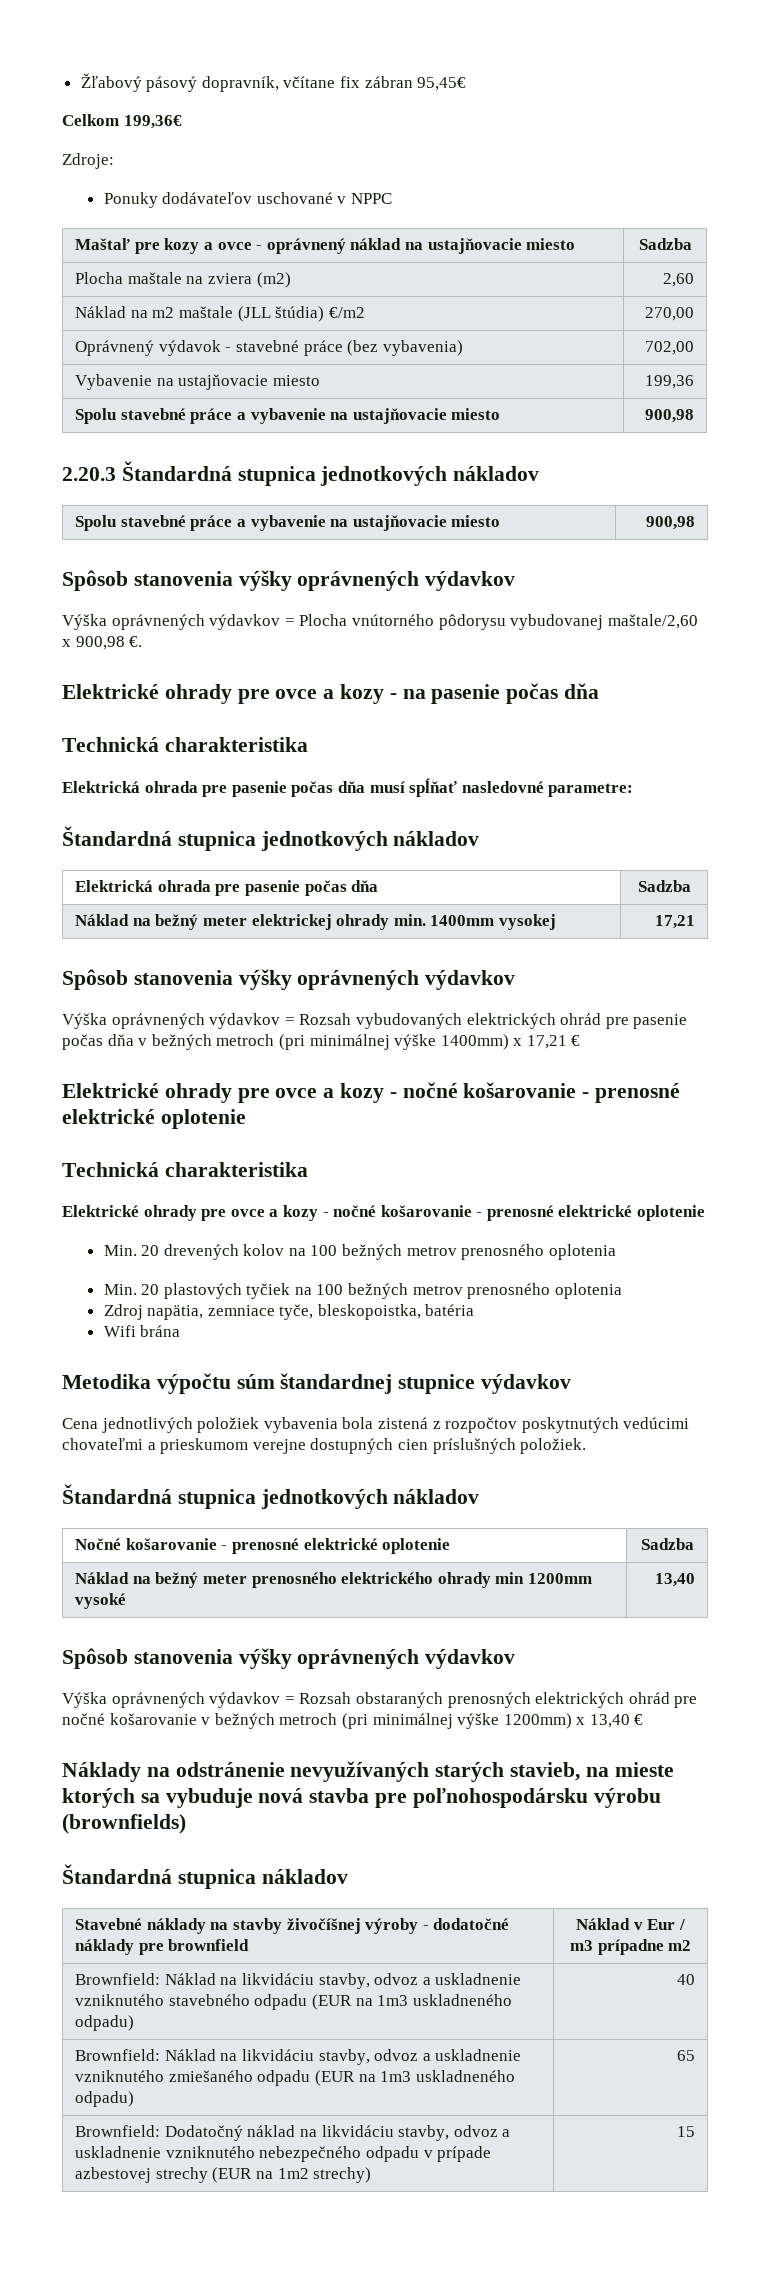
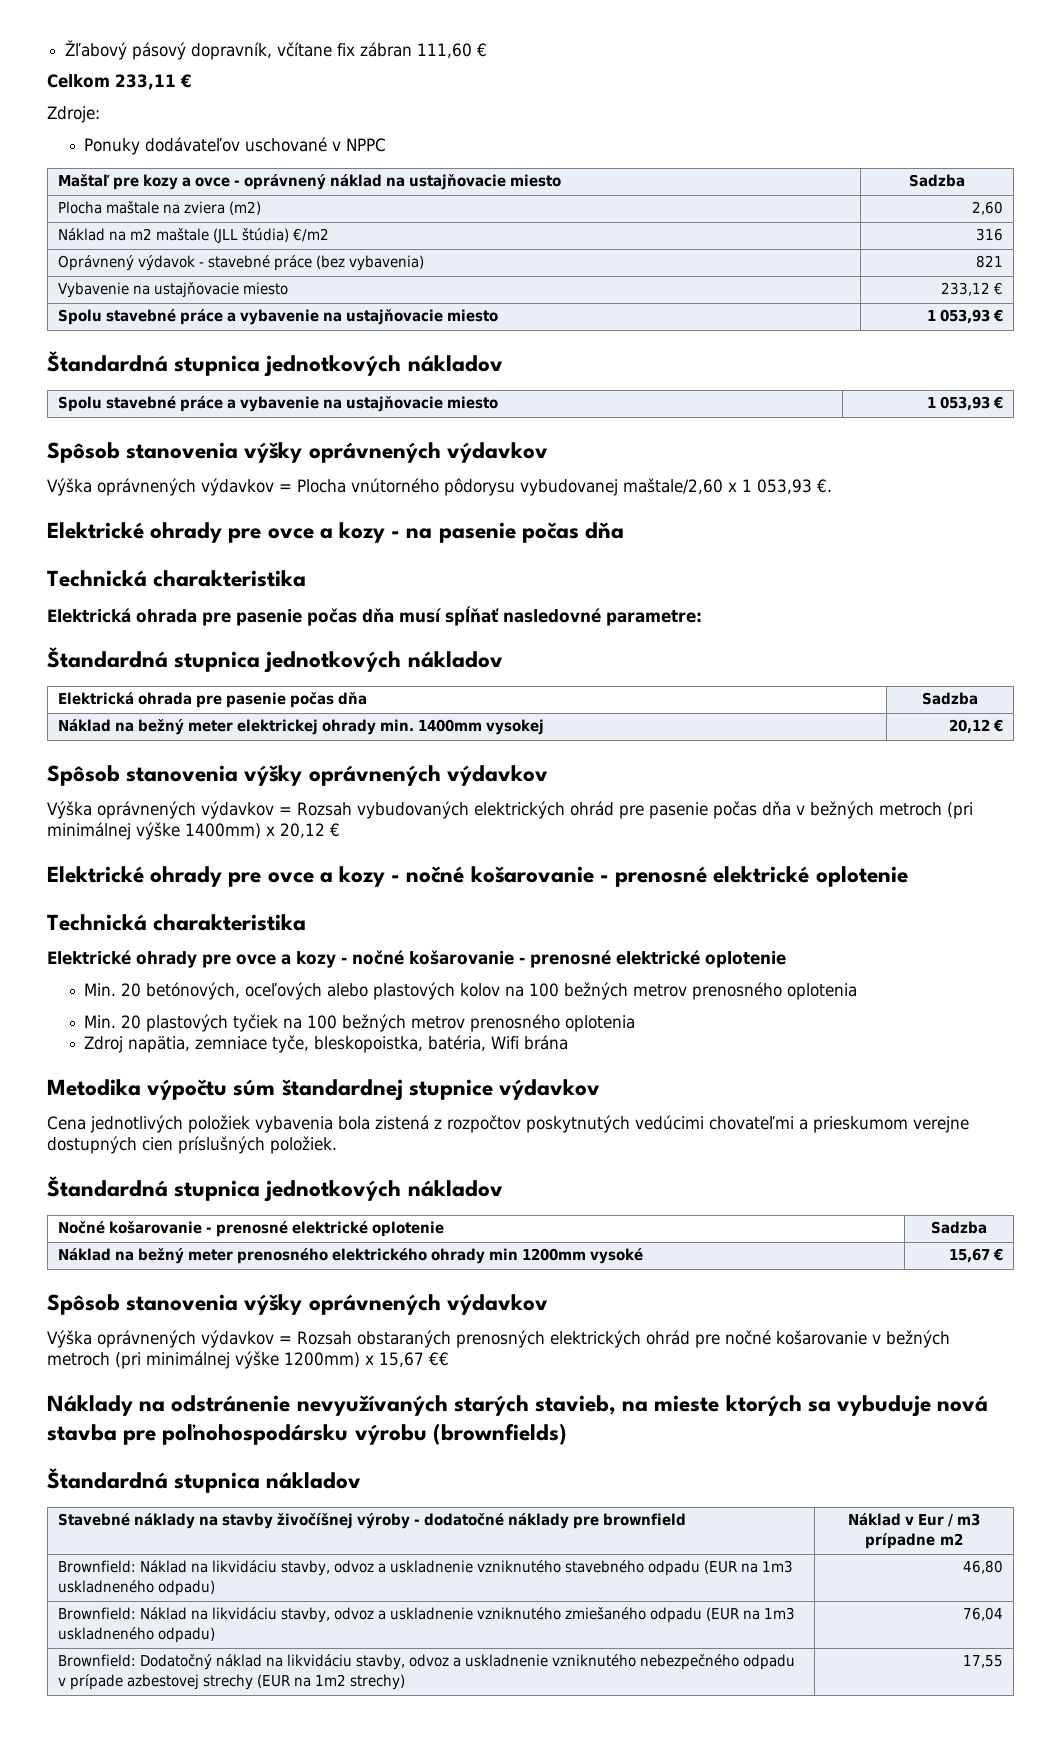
- Žľabový pásový dopravník, včítane fix zábran 95,45€
+ Žľabový pásový dopravník, včítane fix zábran 111,60 €
- Celkom 199,36€
+ Celkom 233,11 €
- Náklad na m2 maštale (JLL štúdia) €/m2 | 270,00
+ Náklad na m2 maštale (JLL štúdia) €/m2 | 316
- Oprávnený výdavok - stavebné práce (bez vybavenia) | 702,00
+ Oprávnený výdavok - stavebné práce (bez vybavenia) | 821
- Vybavenie na ustajňovacie miesto | 199,36
- Spolu stavebné práce a vybavenie na ustajňovacie miesto | 900,98
- 2.20.3 Štandardná stupnica jednotkových nákladov
- Spolu stavebné práce a vybavenie na ustajňovacie miesto | 900,98
+ Vybavenie na ustajňovacie miesto | 233,12 €
+ Spolu stavebné práce a vybavenie na ustajňovacie miesto | 1 053,93 €
+ Štandardná stupnica jednotkových nákladov
+ Spolu stavebné práce a vybavenie na ustajňovacie miesto | 1 053,93 €
- Výška oprávnených výdavkov = Plocha vnútorného pôdorysu vybudovanej maštale/2,60 x 900,98 €.
+ Výška oprávnených výdavkov = Plocha vnútorného pôdorysu vybudovanej maštale/2,60 x 1 053,93 €.
- Náklad na bežný meter elektrickej ohrady min. 1400mm vysokej | 17,21
+ Náklad na bežný meter elektrickej ohrady min. 1400mm vysokej | 20,12 €
- Výška oprávnených výdavkov = Rozsah vybudovaných elektrických ohrád pre pasenie počas dňa v bežných metroch (pri minimálnej výške 1400mm) x 17,21 €
+ Výška oprávnených výdavkov = Rozsah vybudovaných elektrických ohrád pre pasenie počas dňa v bežných metroch (pri minimálnej výške 1400mm) x 20,12 €
- Min. 20 drevených kolov na 100 bežných metrov prenosného oplotenia
+ Min. 20 betónových, oceľových alebo plastových kolov na 100 bežných metrov prenosného oplotenia
- Zdroj napätia, zemniace tyče, bleskopoistka, batéria
- Wifi brána
+ Zdroj napätia, zemniace tyče, bleskopoistka, batéria, Wifi brána
- Náklad na bežný meter prenosného elektrického ohrady min 1200mm vysoké | 13,40
+ Náklad na bežný meter prenosného elektrického ohrady min 1200mm vysoké | 15,67 €
- Výška oprávnených výdavkov = Rozsah obstaraných prenosných elektrických ohrád pre nočné košarovanie v bežných metroch (pri minimálnej výške 1200mm) x 13,40 €
+ Výška oprávnených výdavkov = Rozsah obstaraných prenosných elektrických ohrád pre nočné košarovanie v bežných metroch (pri minimálnej výške 1200mm) x 15,67 €€
- Brownfield: Náklad na likvidáciu stavby, odvoz a uskladnenie vzniknutého stavebného odpadu (EUR na 1m3 uskladneného odpadu) | 40
+ Brownfield: Náklad na likvidáciu stavby, odvoz a uskladnenie vzniknutého stavebného odpadu (EUR na 1m3 uskladneného odpadu) | 46,80
- Brownfield: Náklad na likvidáciu stavby, odvoz a uskladnenie vzniknutého zmiešaného odpadu (EUR na 1m3 uskladneného odpadu) | 65
+ Brownfield: Náklad na likvidáciu stavby, odvoz a uskladnenie vzniknutého zmiešaného odpadu (EUR na 1m3 uskladneného odpadu) | 76,04
- Brownfield: Dodatočný náklad na likvidáciu stavby, odvoz a uskladnenie vzniknutého nebezpečného odpadu v prípade azbestovej strechy (EUR na 1m2 strechy) | 15
+ Brownfield: Dodatočný náklad na likvidáciu stavby, odvoz a uskladnenie vzniknutého nebezpečného odpadu v prípade azbestovej strechy (EUR na 1m2 strechy) | 17,55

